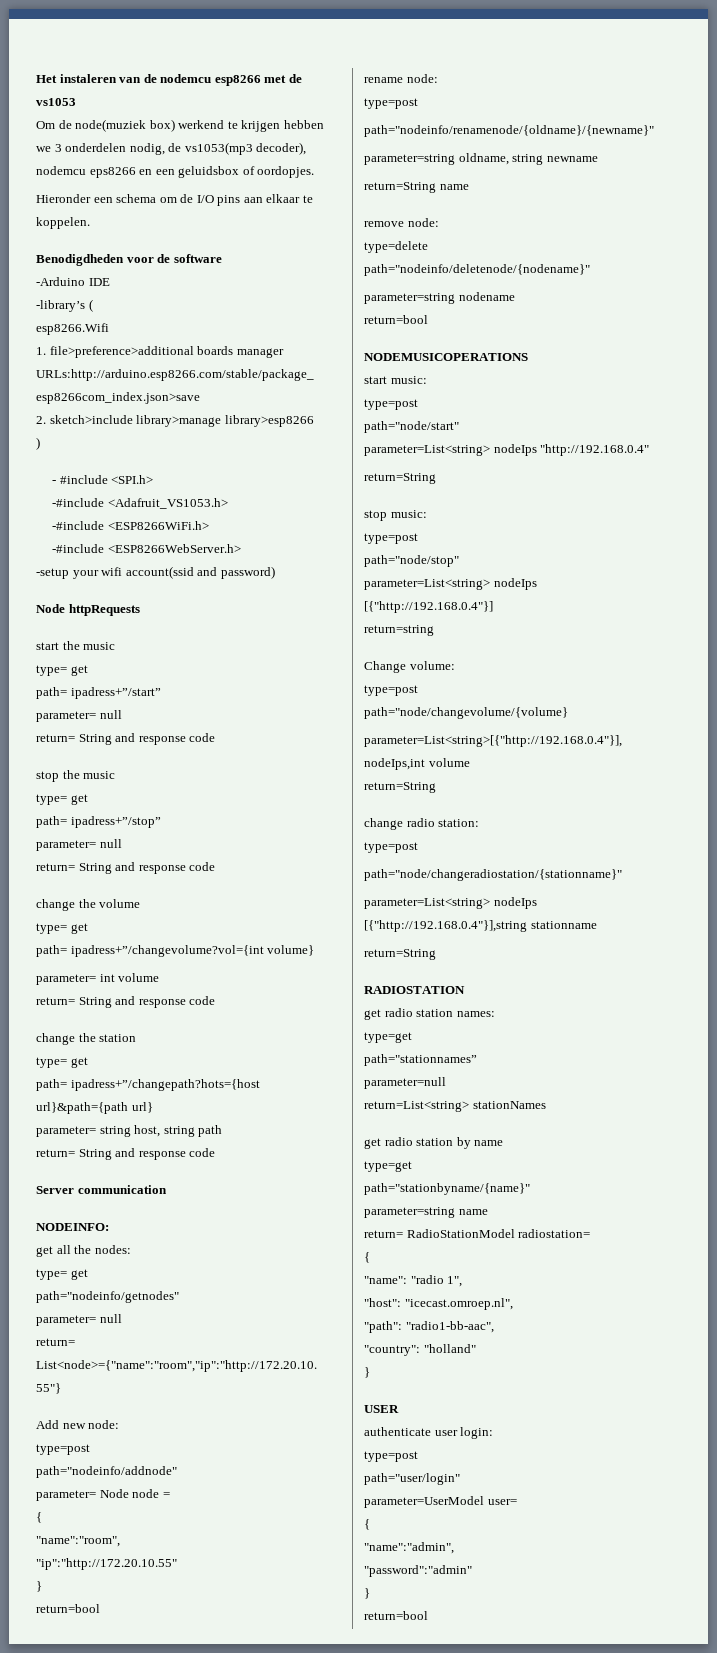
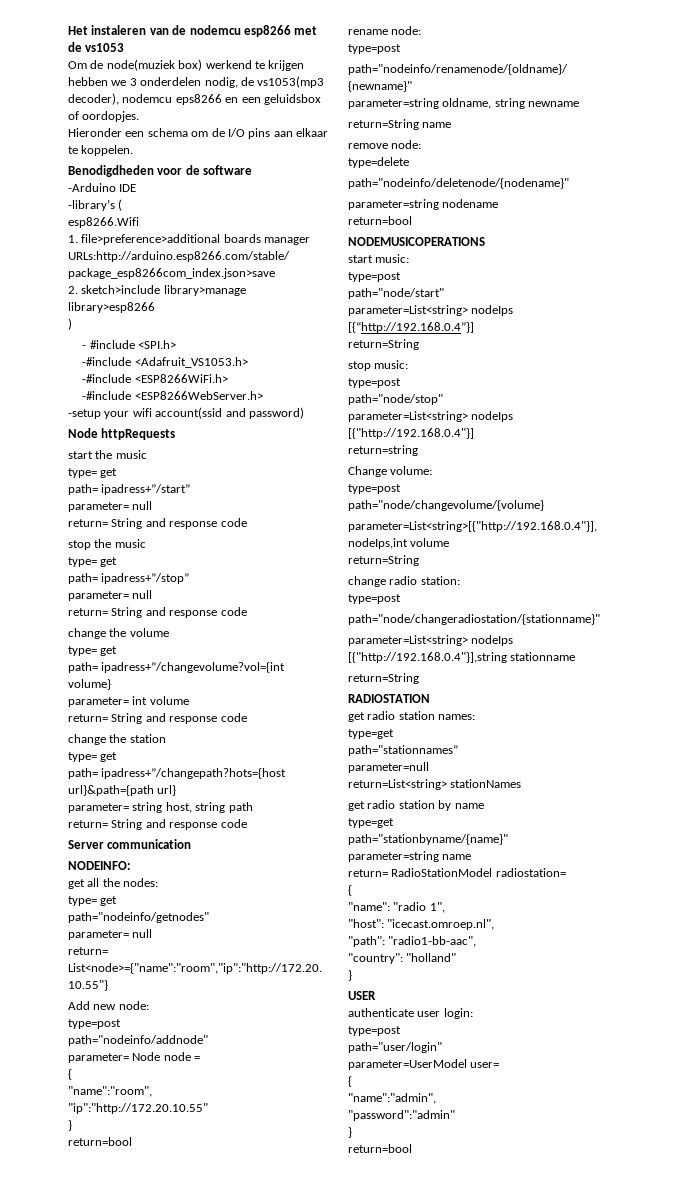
  path="node/start"
- parameter=List<string> nodeIps "http://192.168.0.4"
+ parameter=List<string> nodeIps [{“http://192.168.0.4”}]

